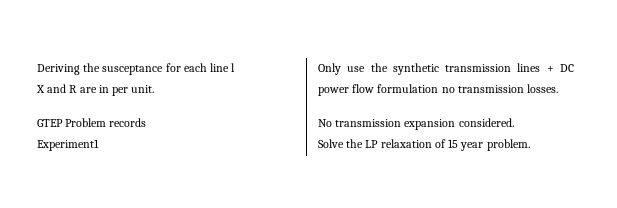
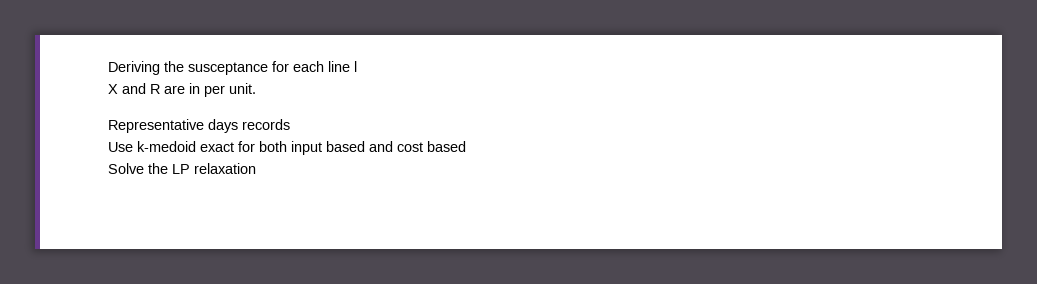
- GTEP Problem records
+ Representative days records
- Experiment1
- Only use the synthetic transmission lines + DC power flow formulation no transmission losses.
- No transmission expansion considered.
+ Use k-medoid exact for both input based and cost based
- Solve the LP relaxation of 15 year problem.
+ Solve the LP relaxation

